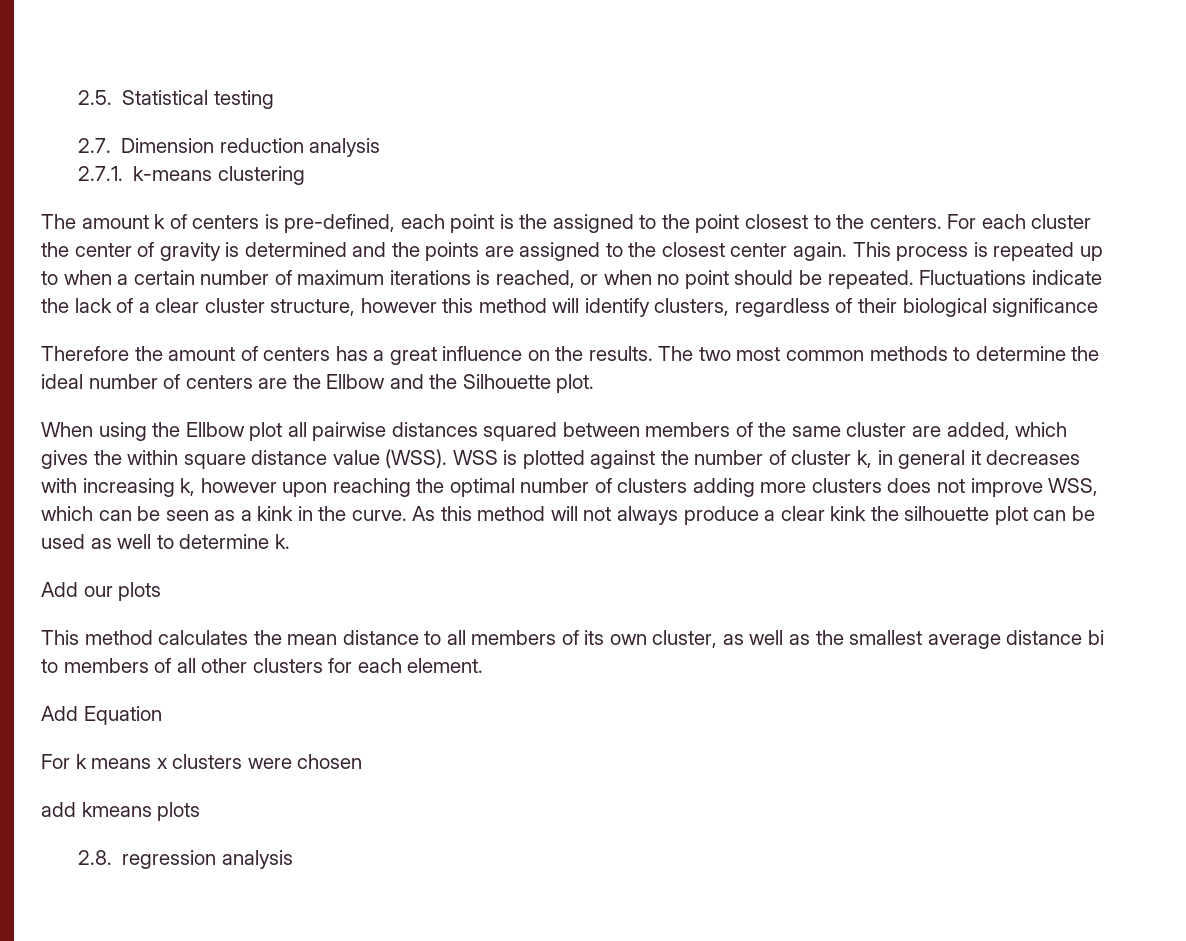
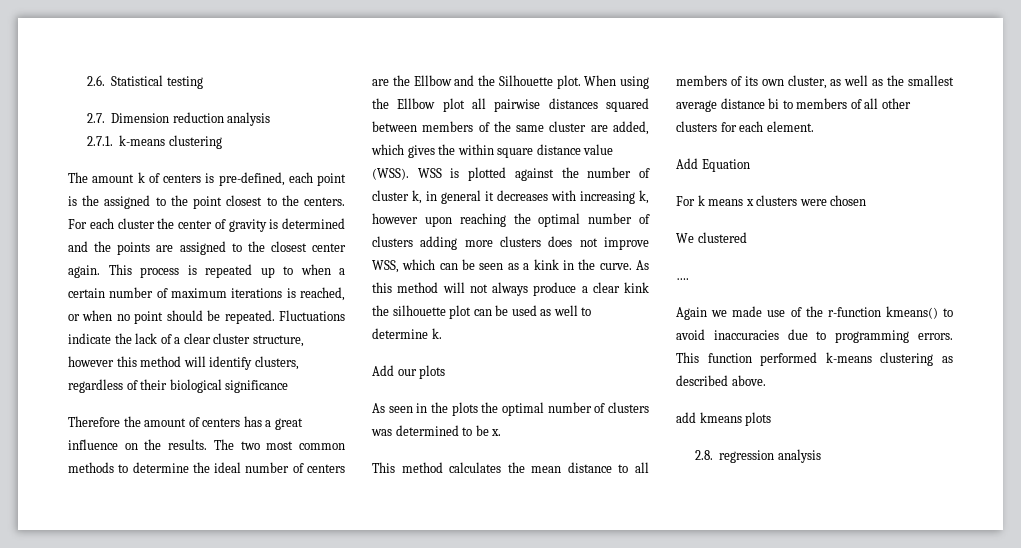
- 2.5. Statistical testing
+ 2.6. Statistical testing
- The two most common methods to determine the ideal number of centers are the Ellbow and the Silhouette plot.
- When using the Ellbow plot all pairwise distances squared between members of the same cluster are added, which gives the within square distance value (WSS).
+ The two most common methods to determine the ideal number of centers are the Ellbow and the Silhouette plot. When using the Ellbow plot all pairwise distances squared between members of the same cluster are added, which gives the within square distance value (WSS).
+ As seen in the plots the optimal number of clusters was determined to be x.
+ We clustered
+ ….
+ Again we made use of the r-function kmeans() to avoid inaccuracies due to programming errors. This function performed k-means clustering as described above.

